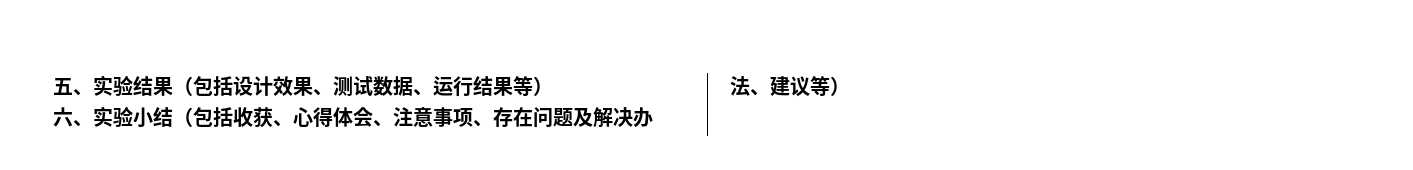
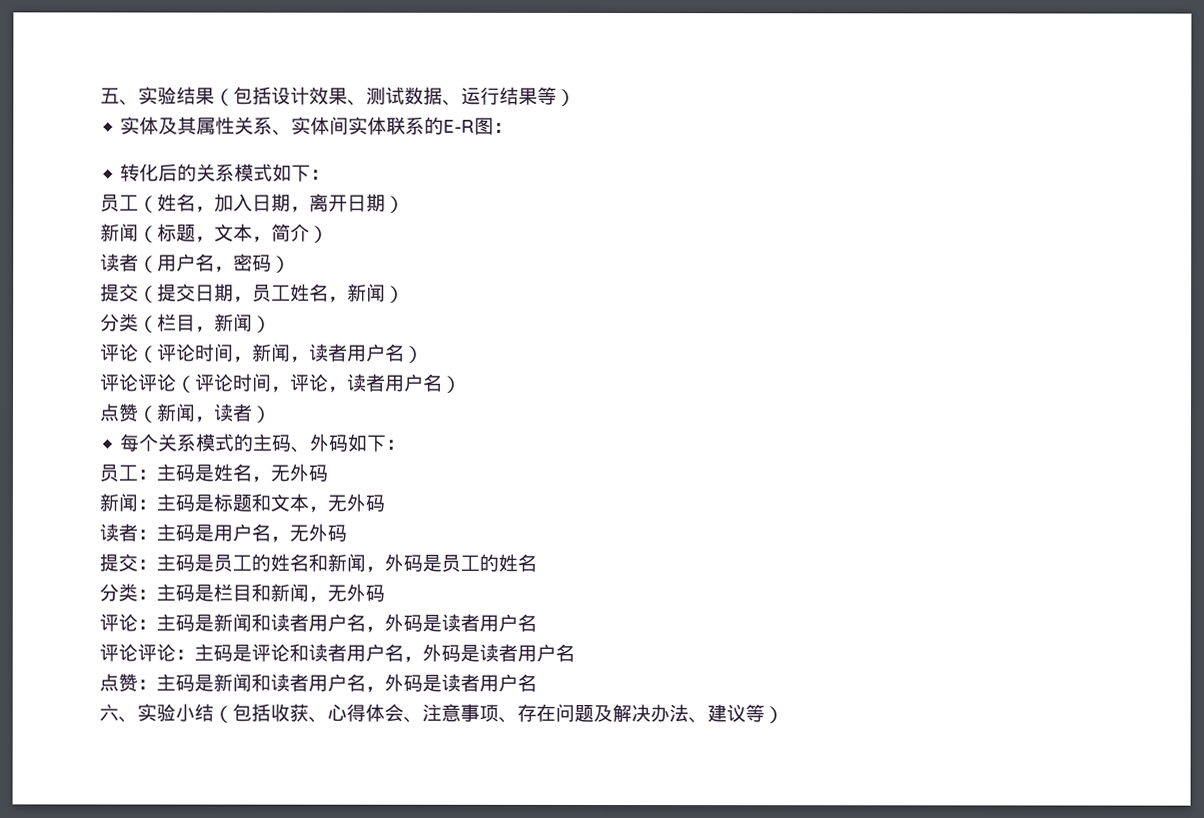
+ 实体及其属性关系、实体间实体联系的E-R图：
+ 转化后的关系模式如下：
+ 员工（姓名，加入日期，离开日期）
+ 新闻（标题，文本，简介）
+ 读者（用户名，密码）
+ 提交（提交日期，员工姓名，新闻）
+ 分类（栏目，新闻）
+ 评论（评论时间，新闻，读者用户名）
+ 评论评论（评论时间，评论，读者用户名）
+ 点赞（新闻，读者）
+ 每个关系模式的主码、外码如下：
+ 员工：主码是姓名，无外码
+ 新闻：主码是标题和文本，无外码
+ 读者：主码是用户名，无外码
+ 提交：主码是员工的姓名和新闻，外码是员工的姓名
+ 分类：主码是栏目和新闻，无外码
+ 评论：主码是新闻和读者用户名，外码是读者用户名
+ 评论评论：主码是评论和读者用户名，外码是读者用户名
+ 点赞：主码是新闻和读者用户名，外码是读者用户名

